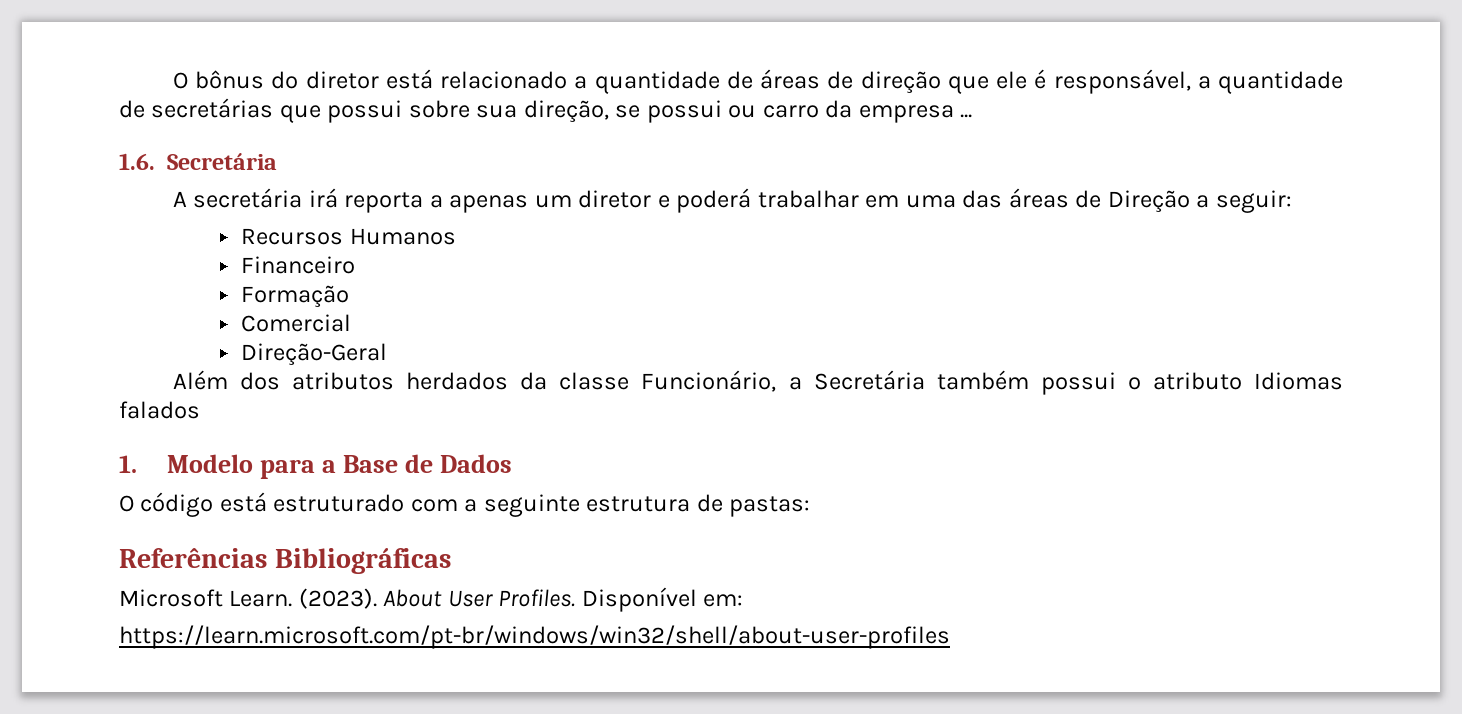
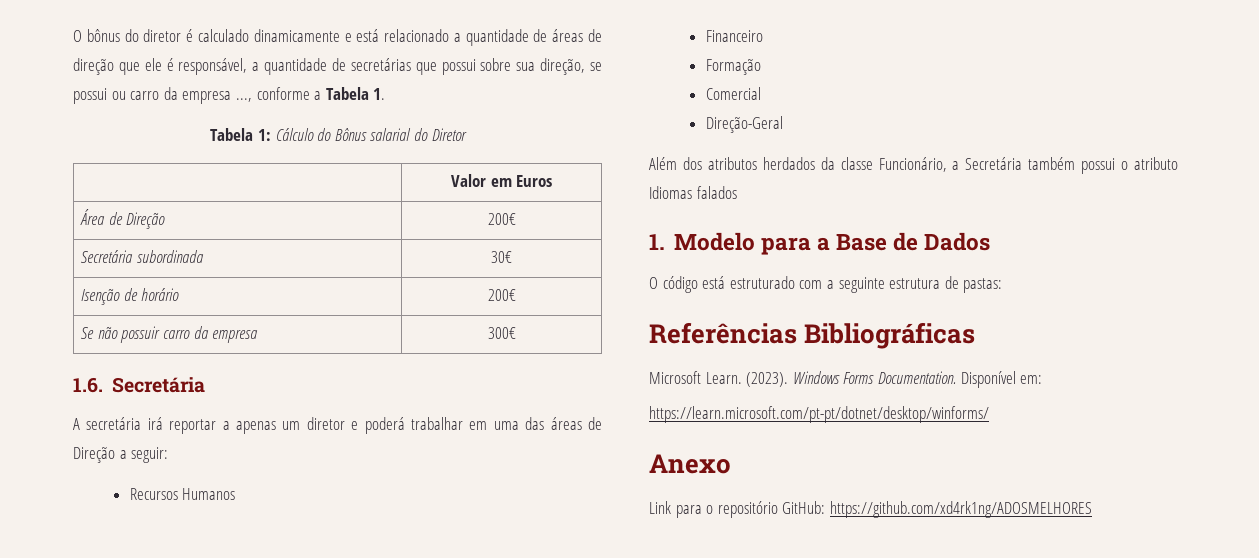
- O bônus do diretor está relacionado a quantidade de áreas de direção que ele é responsável, a quantidade de secretárias que possui sobre sua direção, se possui ou carro da empresa ...
+ O bônus do diretor é calculado dinamicamente e está relacionado a quantidade de áreas de direção que ele é responsável, a quantidade de secretárias que possui sobre sua direção, se possui ou carro da empresa ..., conforme a Tabela 1.
+ Tabela 1: Cálculo do Bônus salarial do Diretor
+ | Valor em Euros
+ Área de Direção | 200€
+ Secretária subordinada | 30€
+ Isenção de horário | 200€
+ Se não possuir carro da empresa | 300€
- A secretária irá reporta a apenas um diretor e poderá trabalhar em uma das áreas de Direção a seguir:
+ A secretária irá reportar a apenas um diretor e poderá trabalhar em uma das áreas de Direção a seguir:
- About User Profiles.
+ Windows Forms Documentation.
- https://learn.microsoft.com/pt-br/windows/win32/shell/about-user-profiles
+ https://learn.microsoft.com/pt-pt/dotnet/desktop/winforms/
+ Anexo
+ Link para o repositório GitHub: https://github.com/xd4rk1ng/ADOSMELHORES

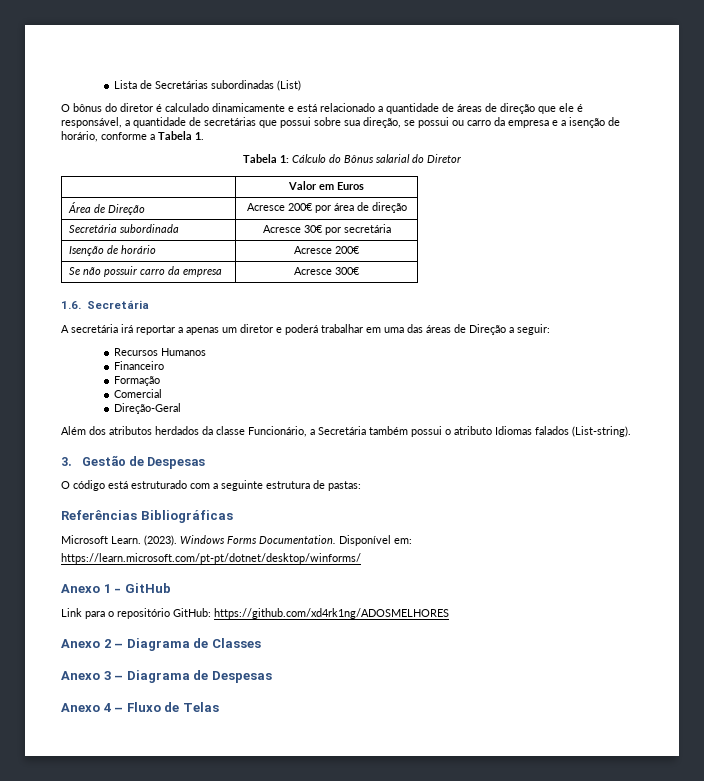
+ Lista de Secretárias subordinadas (List)
- O bônus do diretor é calculado dinamicamente e está relacionado a quantidade de áreas de direção que ele é responsável, a quantidade de secretárias que possui sobre sua direção, se possui ou carro da empresa ..., conforme a Tabela 1.
+ O bônus do diretor é calculado dinamicamente e está relacionado a quantidade de áreas de direção que ele é responsável, a quantidade de secretárias que possui sobre sua direção, se possui ou carro da empresa e a isenção de horário, conforme a Tabela 1.
- Área de Direção | 200€
+ Área de Direção | Acresce 200€ por área de direção
- Secretária subordinada | 30€
+ Secretária subordinada | Acresce 30€ por secretária
- Isenção de horário | 200€
+ Isenção de horário | Acresce 200€
- Se não possuir carro da empresa | 300€
+ Se não possuir carro da empresa | Acresce 300€
- Além dos atributos herdados da classe Funcionário, a Secretária também possui o atributo Idiomas falados
- 1. Modelo para a Base de Dados
+ Além dos atributos herdados da classe Funcionário, a Secretária também possui o atributo Idiomas falados (List-string).
+ 3. Gestão de Despesas
- Anexo
+ Anexo 1 - GitHub
+ Anexo 2 – Diagrama de Classes
+ Anexo 3 – Diagrama de Despesas
+ Anexo 4 – Fluxo de Telas

